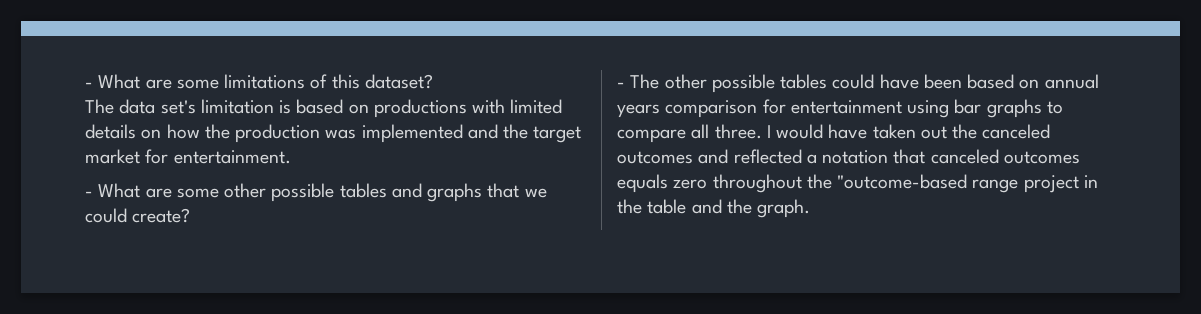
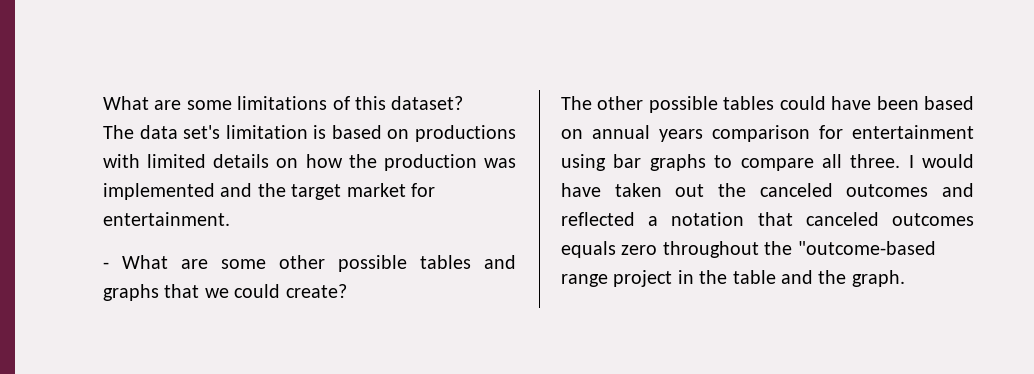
- - What are some limitations of this dataset?
+ What are some limitations of this dataset?
- - The other possible tables could have been based on annual years comparison for entertainment using bar graphs to compare all three.
+ The other possible tables could have been based on annual years comparison for entertainment using bar graphs to compare all three.

